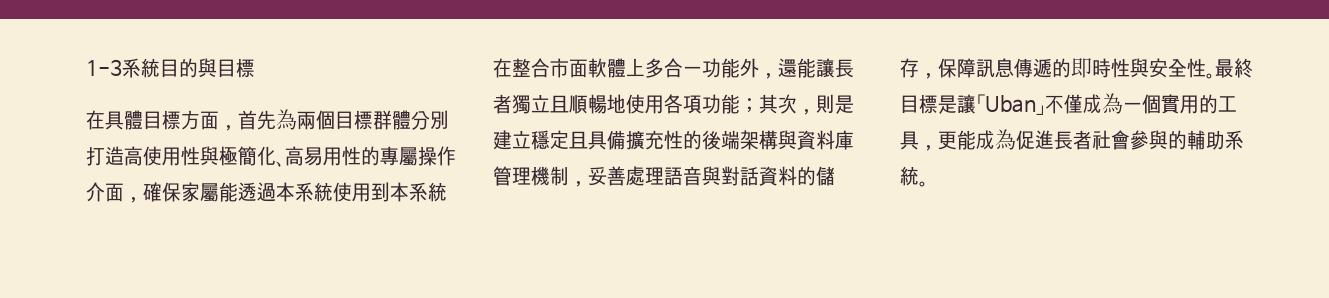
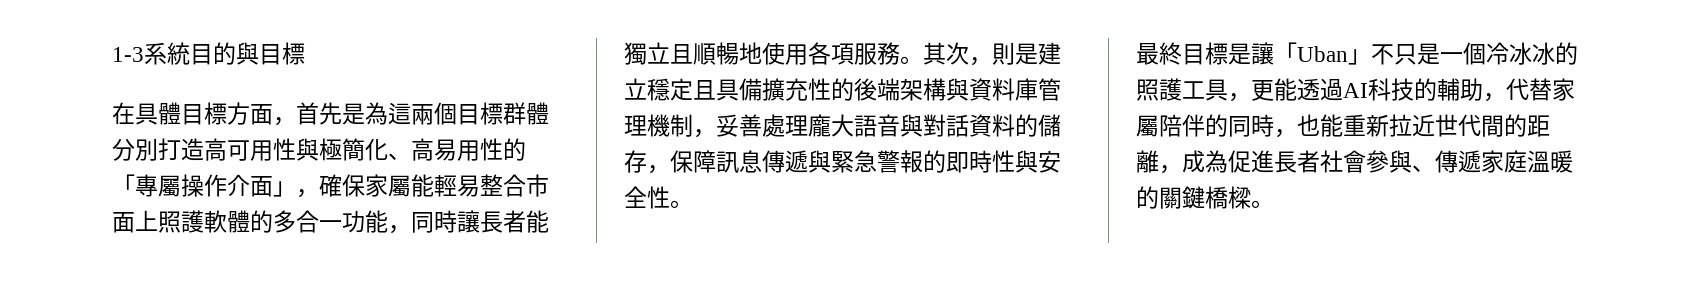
- 在具體目標方面，首先為兩個目標群體分別打造高使用性與極簡化、高易用性的專屬操作介面，確保家屬能透過本系統使用到本系統在整合市面軟體上多合一功能外，還能讓長者獨立且順暢地使用各項功能；
+ 在具體目標方面，首先是為這兩個目標群體分別打造高可用性與極簡化、高易用性的「專屬操作介面」，確保家屬能輕易整合市面上照護軟體的多合一功能，同時讓長者能獨立且順暢地使用各項服務。
- 其次，則是建立穩定且具備擴充性的後端架構與資料庫管理機制，妥善處理語音與對話資料的儲存，保障訊息傳遞的即時性與安全性。最終目標是讓「Uban」不僅成為一個實用的工具，更能成為促進長者社會參與的輔助系統。
+ 其次，則是建立穩定且具備擴充性的後端架構與資料庫管理機制，妥善處理龐大語音與對話資料的儲存，保障訊息傳遞與緊急警報的即時性與安全性。
+ 最終目標是讓「Uban」不只是一個冷冰冰的照護工具，更能透過AI科技的輔助，代替家屬陪伴的同時，也能重新拉近世代間的距離，成為促進長者社會參與、傳遞家庭溫暖的關鍵橋樑。

